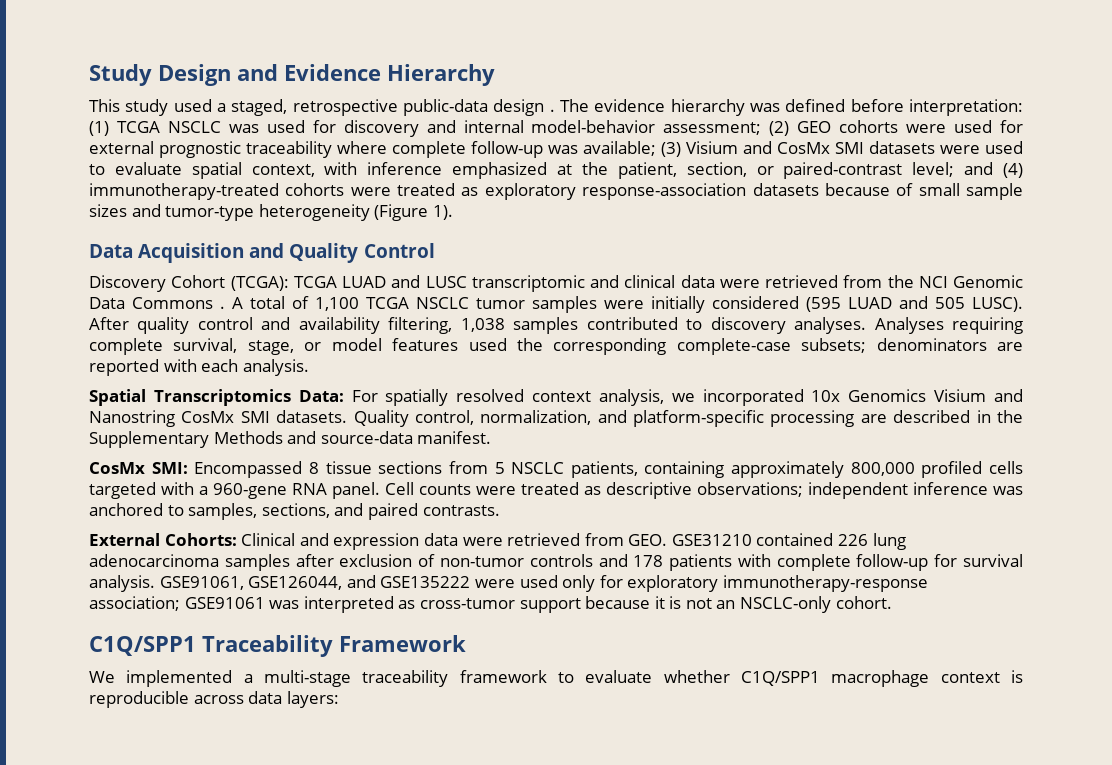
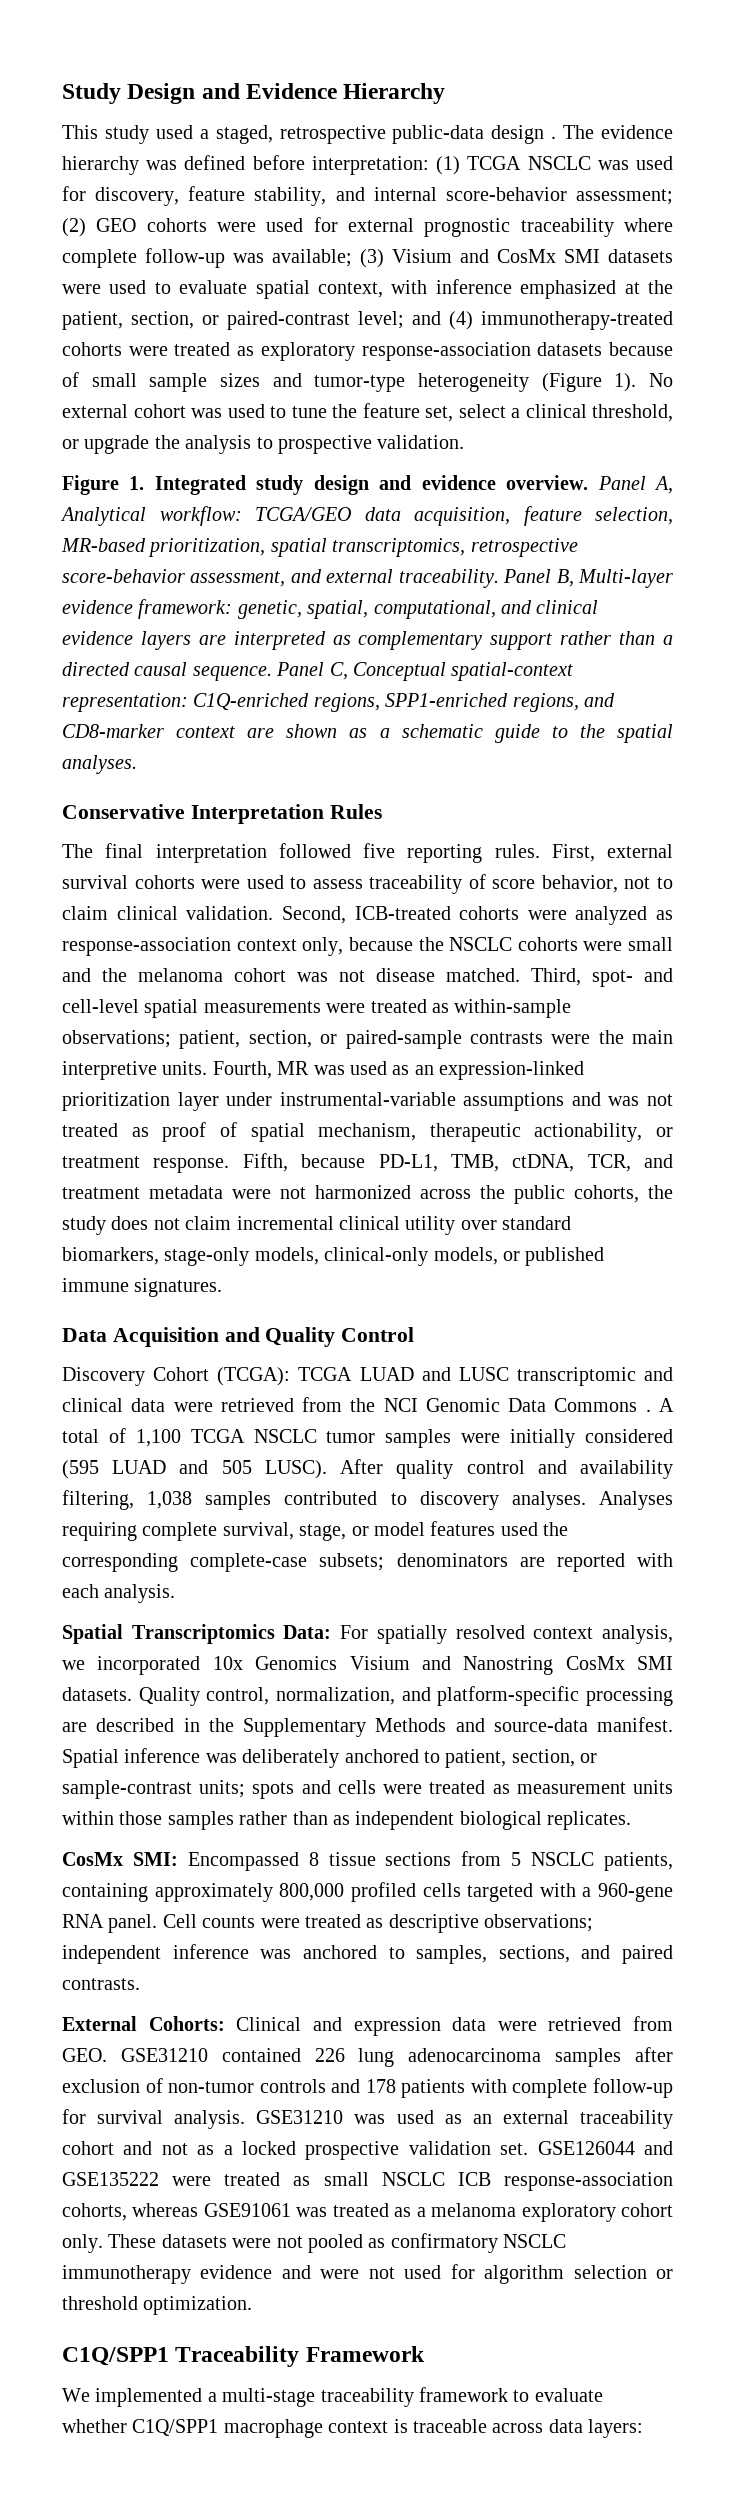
- (1) TCGA NSCLC was used for discovery and internal model-behavior assessment;
+ (1) TCGA NSCLC was used for discovery, feature stability, and internal score-behavior assessment;
+ No external cohort was used to tune the feature set, select a clinical threshold, or upgrade the analysis to prospective validation.
+ Figure 1. Integrated study design and evidence overview. Panel A, Analytical workflow: TCGA/GEO data acquisition, feature selection, MR-based prioritization, spatial transcriptomics, retrospective score-behavior assessment, and external traceability. Panel B, Multi-layer evidence framework: genetic, spatial, computational, and clinical evidence layers are interpreted as complementary support rather than a directed causal sequence. Panel C, Conceptual spatial-context representation: C1Q-enriched regions, SPP1-enriched regions, and CD8-marker context are shown as a schematic guide to the spatial analyses.
+ Conservative Interpretation Rules
+ The final interpretation followed five reporting rules. First, external survival cohorts were used to assess traceability of score behavior, not to claim clinical validation. Second, ICB-treated cohorts were analyzed as response-association context only, because the NSCLC cohorts were small and the melanoma cohort was not disease matched. Third, spot- and cell-level spatial measurements were treated as within-sample observations; patient, section, or paired-sample contrasts were the main interpretive units. Fourth, MR was used as an expression-linked prioritization layer under instrumental-variable assumptions and was not treated as proof of spatial mechanism, therapeutic actionability, or treatment response. Fifth, because PD-L1, TMB, ctDNA, TCR, and treatment metadata were not harmonized across the public cohorts, the study does not claim incremental clinical utility over standard biomarkers, stage-only models, clinical-only models, or published immune signatures.
+ Spatial inference was deliberately anchored to patient, section, or sample-contrast units; spots and cells were treated as measurement units within those samples rather than as independent biological replicates.
- GSE91061, GSE126044, and GSE135222 were used only for exploratory immunotherapy-response association; GSE91061 was interpreted as cross-tumor support because it is not an NSCLC-only cohort.
+ GSE31210 was used as an external traceability cohort and not as a locked prospective validation set. GSE126044 and GSE135222 were treated as small NSCLC ICB response-association cohorts, whereas GSE91061 was treated as a melanoma exploratory cohort only. These datasets were not pooled as confirmatory NSCLC immunotherapy evidence and were not used for algorithm selection or threshold optimization.
- We implemented a multi-stage traceability framework to evaluate whether C1Q/SPP1 macrophage context is reproducible across data layers:
+ We implemented a multi-stage traceability framework to evaluate whether C1Q/SPP1 macrophage context is traceable across data layers:

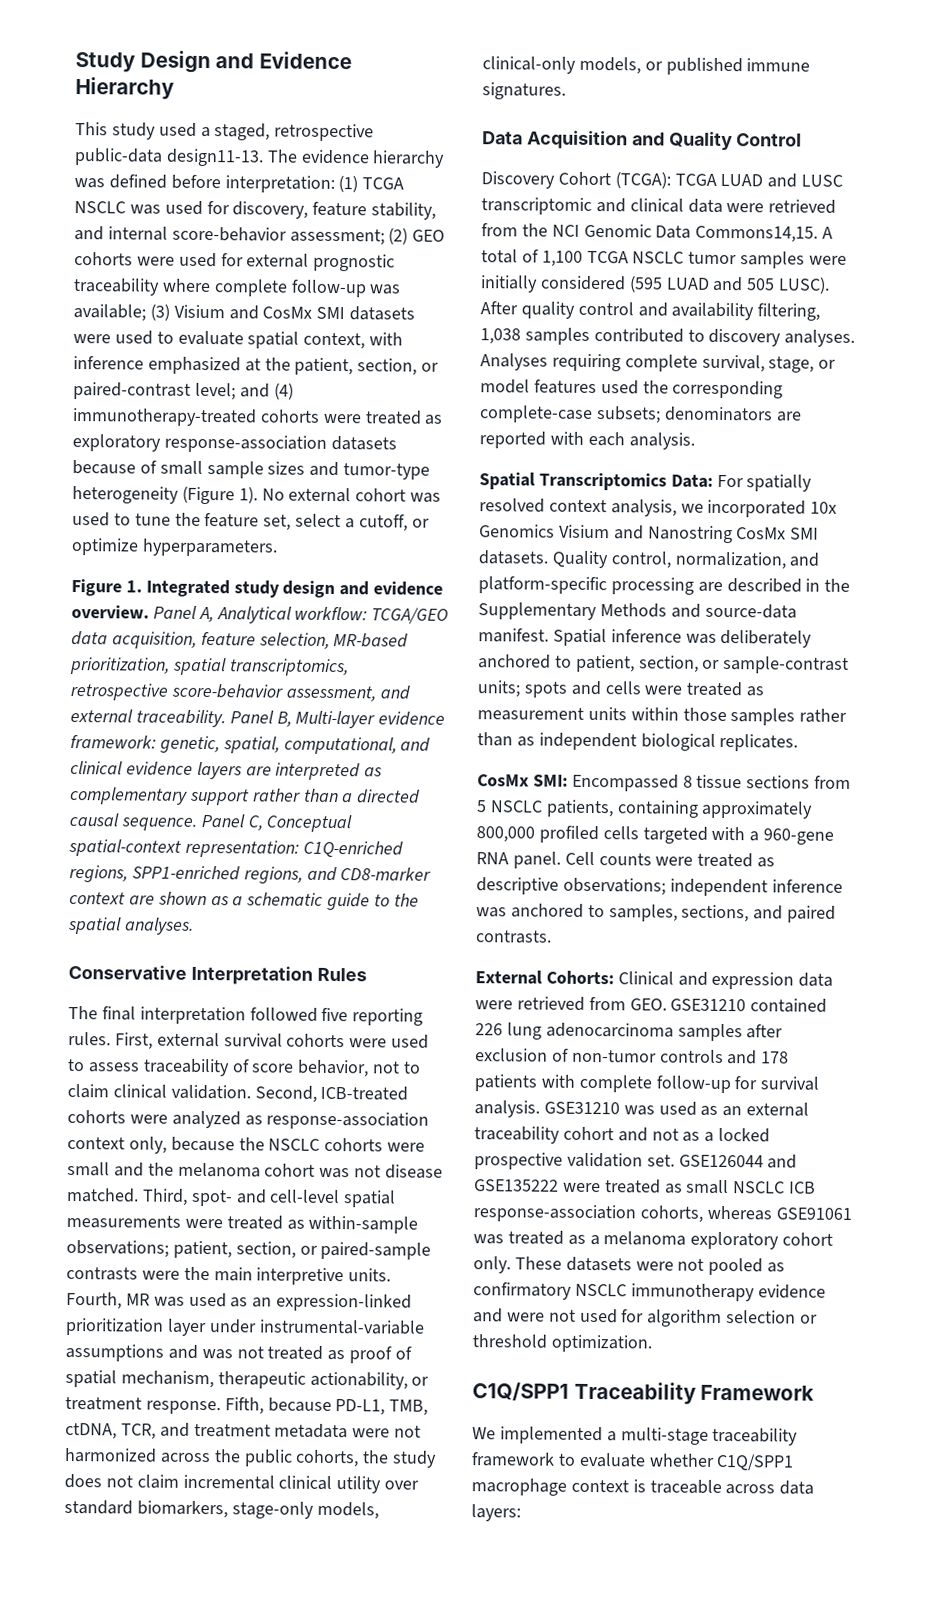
- This study used a staged, retrospective public-data design .
+ This study used a staged, retrospective public-data design11-13.
- No external cohort was used to tune the feature set, select a clinical threshold, or upgrade the analysis to prospective validation.
+ No external cohort was used to tune the feature set, select a cutoff, or optimize hyperparameters.
- Discovery Cohort (TCGA): TCGA LUAD and LUSC transcriptomic and clinical data were retrieved from the NCI Genomic Data Commons .
+ Discovery Cohort (TCGA): TCGA LUAD and LUSC transcriptomic and clinical data were retrieved from the NCI Genomic Data Commons14,15.

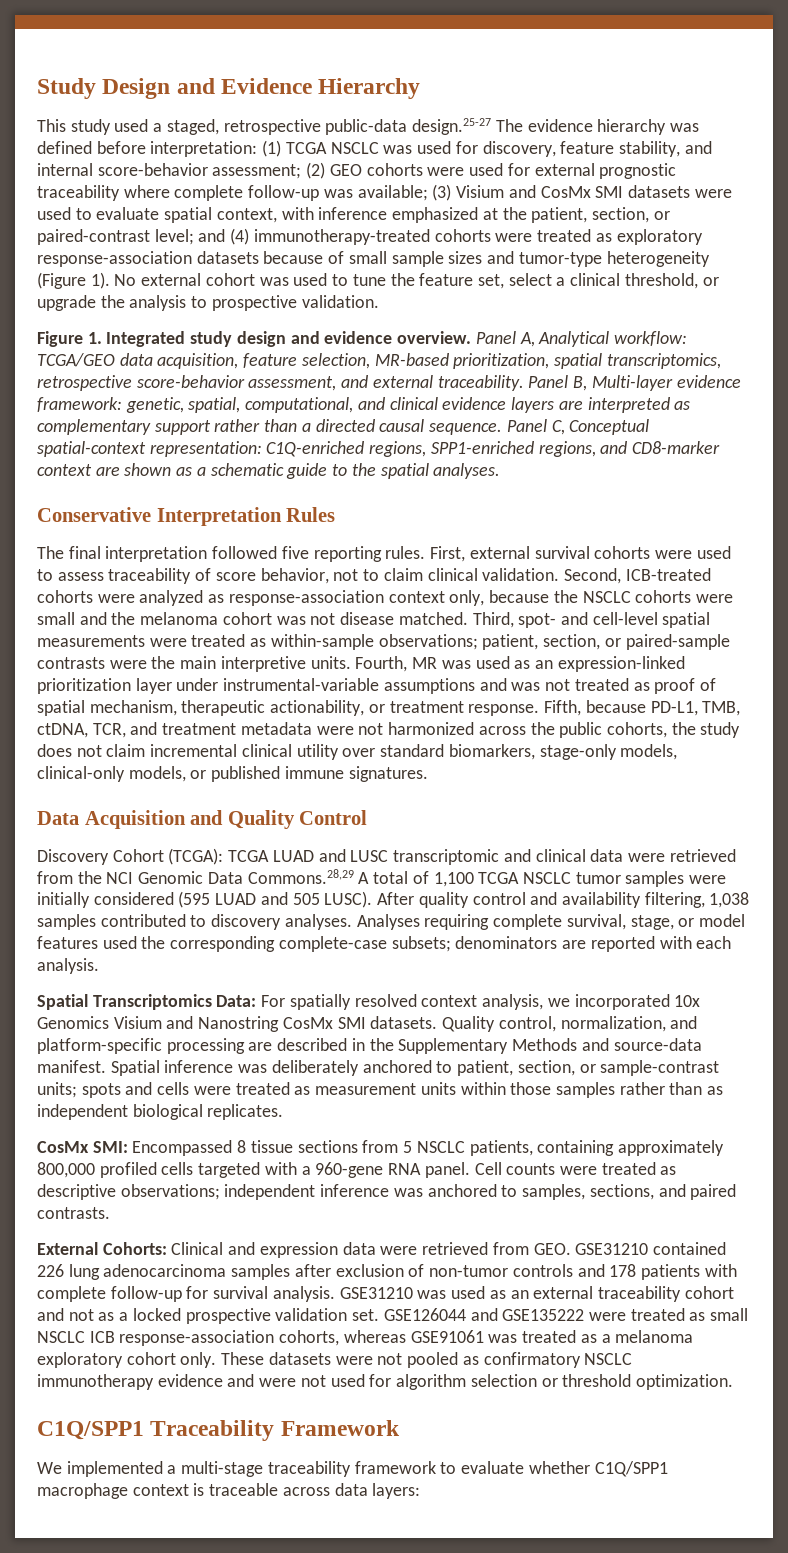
- This study used a staged, retrospective public-data design11-13. The evidence hierarchy was defined before interpretation:
+ This study used a staged, retrospective public-data design.25-27 The evidence hierarchy was defined before interpretation:
- No external cohort was used to tune the feature set, select a cutoff, or optimize hyperparameters.
+ No external cohort was used to tune the feature set, select a clinical threshold, or upgrade the analysis to prospective validation.
- Discovery Cohort (TCGA): TCGA LUAD and LUSC transcriptomic and clinical data were retrieved from the NCI Genomic Data Commons14,15. A total of 1,100 TCGA NSCLC tumor samples were initially considered (595 LUAD and 505 LUSC).
+ Discovery Cohort (TCGA): TCGA LUAD and LUSC transcriptomic and clinical data were retrieved from the NCI Genomic Data Commons.28,29 A total of 1,100 TCGA NSCLC tumor samples were initially considered (595 LUAD and 505 LUSC).

